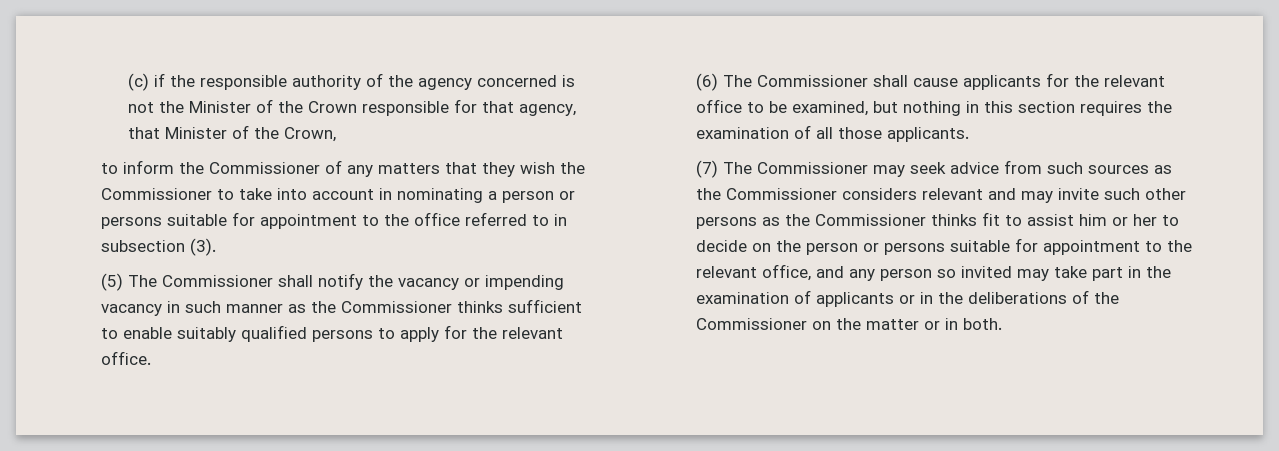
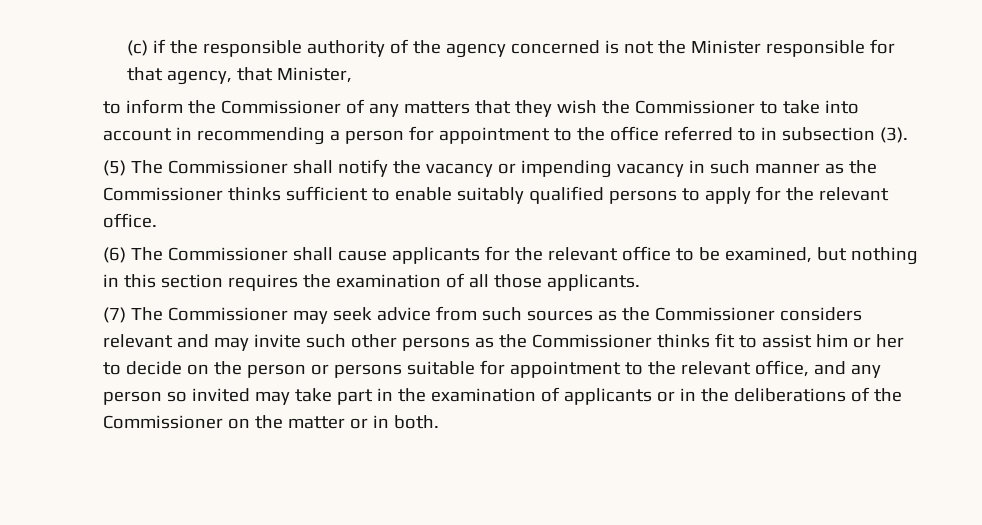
- (c) if the responsible authority of the agency concerned is not the Minister of the Crown responsible for that agency, that Minister of the Crown,
+ (c) if the responsible authority of the agency concerned is not the Minister responsible for that agency, that Minister,
- to inform the Commissioner of any matters that they wish the Commissioner to take into account in nominating a person or persons suitable for appointment to the office referred to in subsection (3).
+ to inform the Commissioner of any matters that they wish the Commissioner to take into account in recommending a person for appointment to the office referred to in subsection (3).

